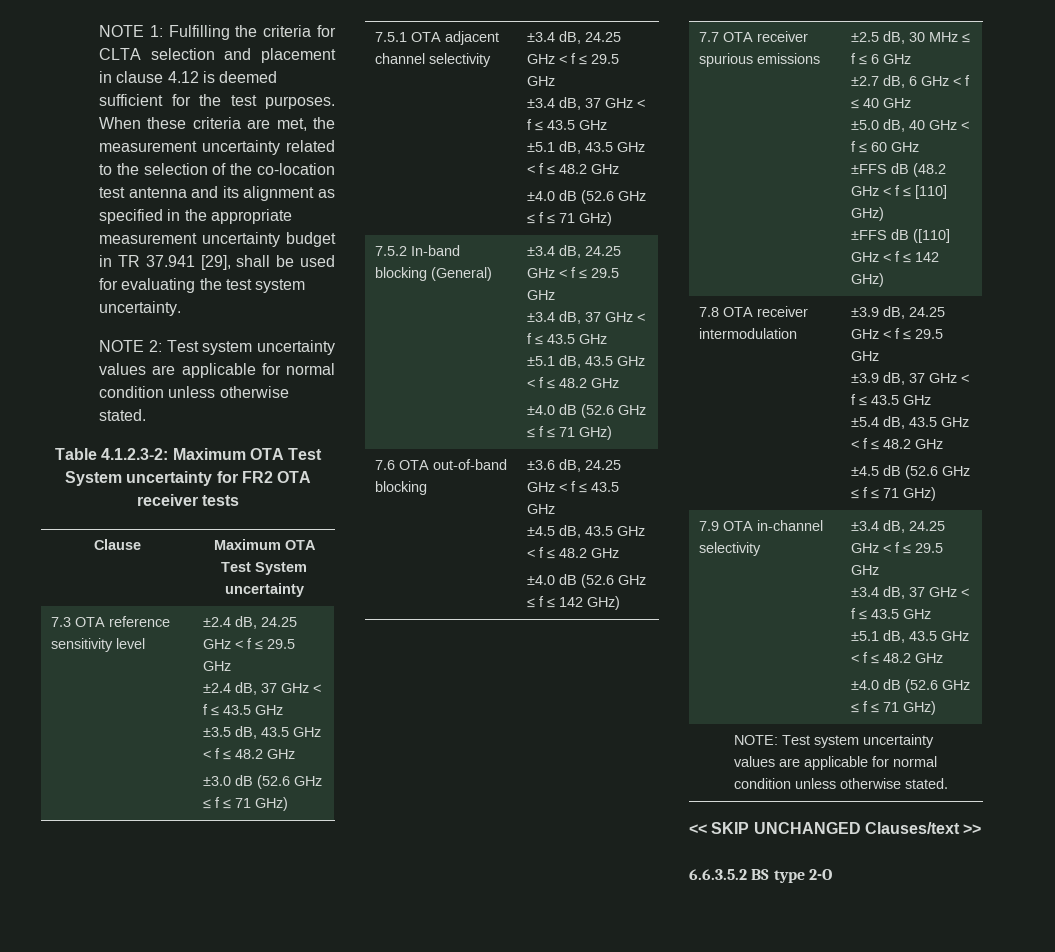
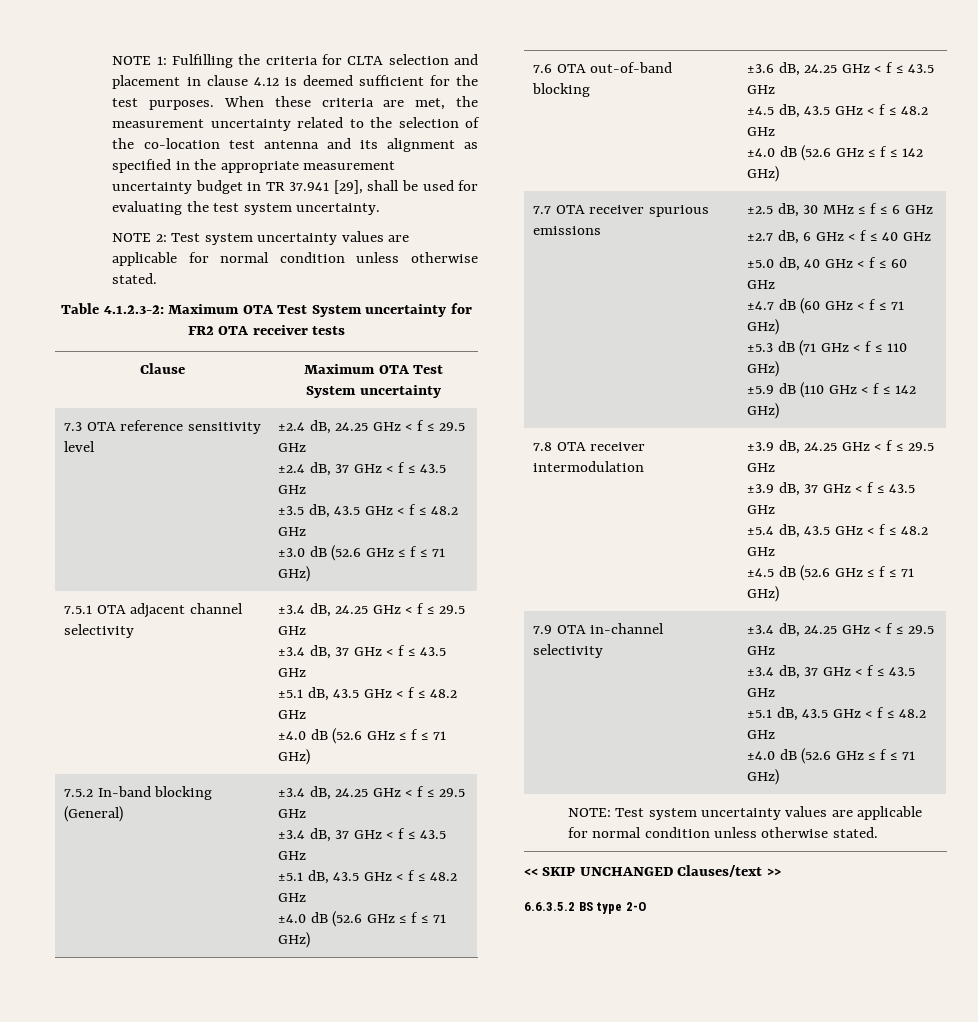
- ±FFS dB (48.2 GHz < f ≤ [110] GHz)
- ±FFS dB ([110] GHz < f ≤ 142 GHz)
+ ±4.7 dB (60 GHz < f ≤ 71 GHz)
+ ±5.3 dB (71 GHz < f ≤ 110 GHz)
+ ±5.9 dB (110 GHz < f ≤ 142 GHz)

